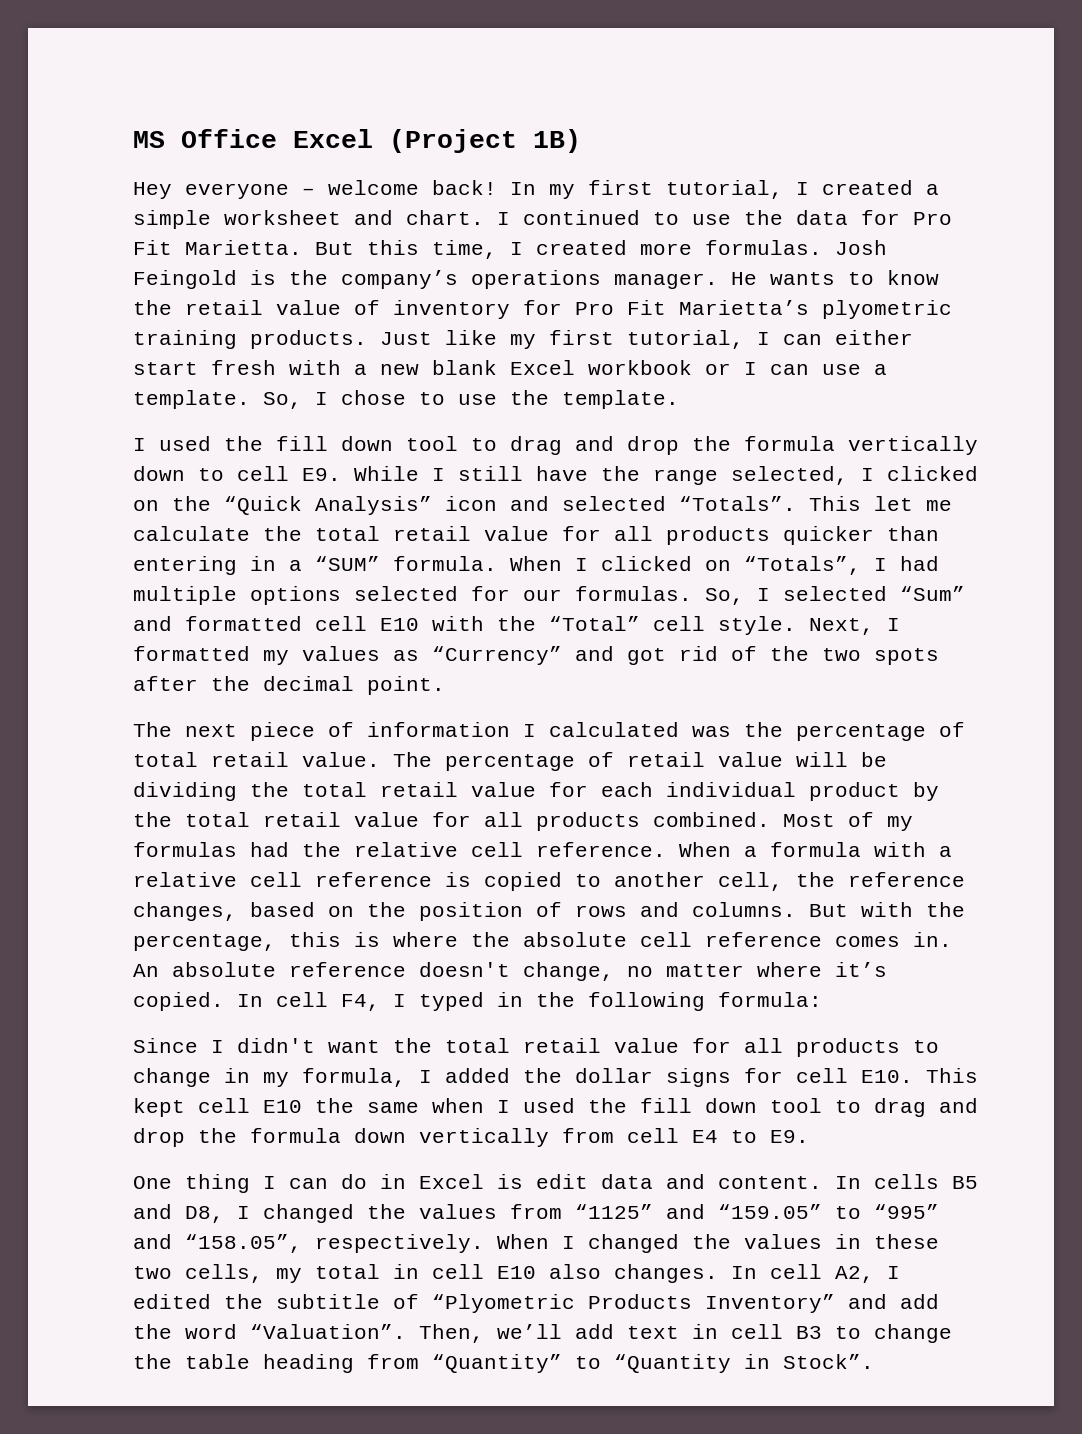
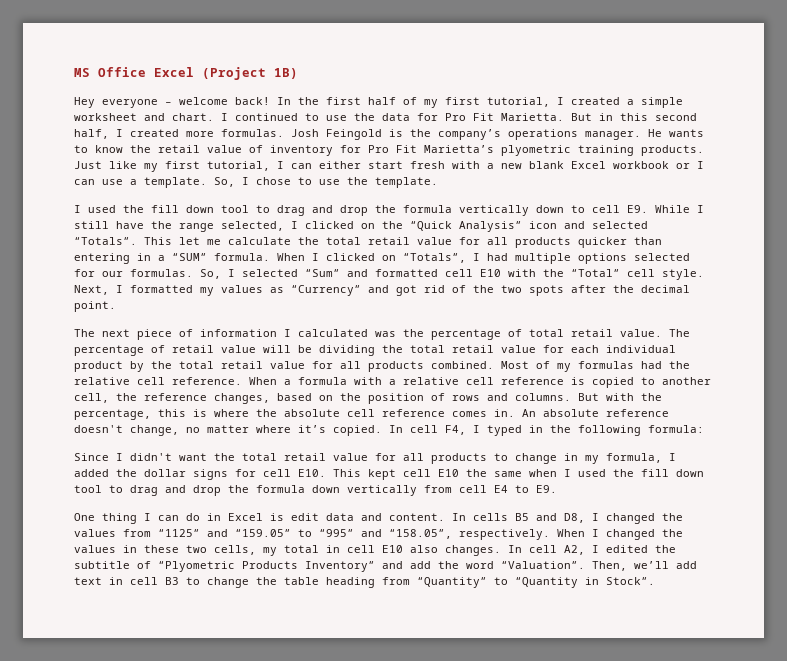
- In my first tutorial, I created a simple worksheet and chart.
+ In the first half of my first tutorial, I created a simple worksheet and chart.
- But this time, I created more formulas.
+ But in this second half, I created more formulas.

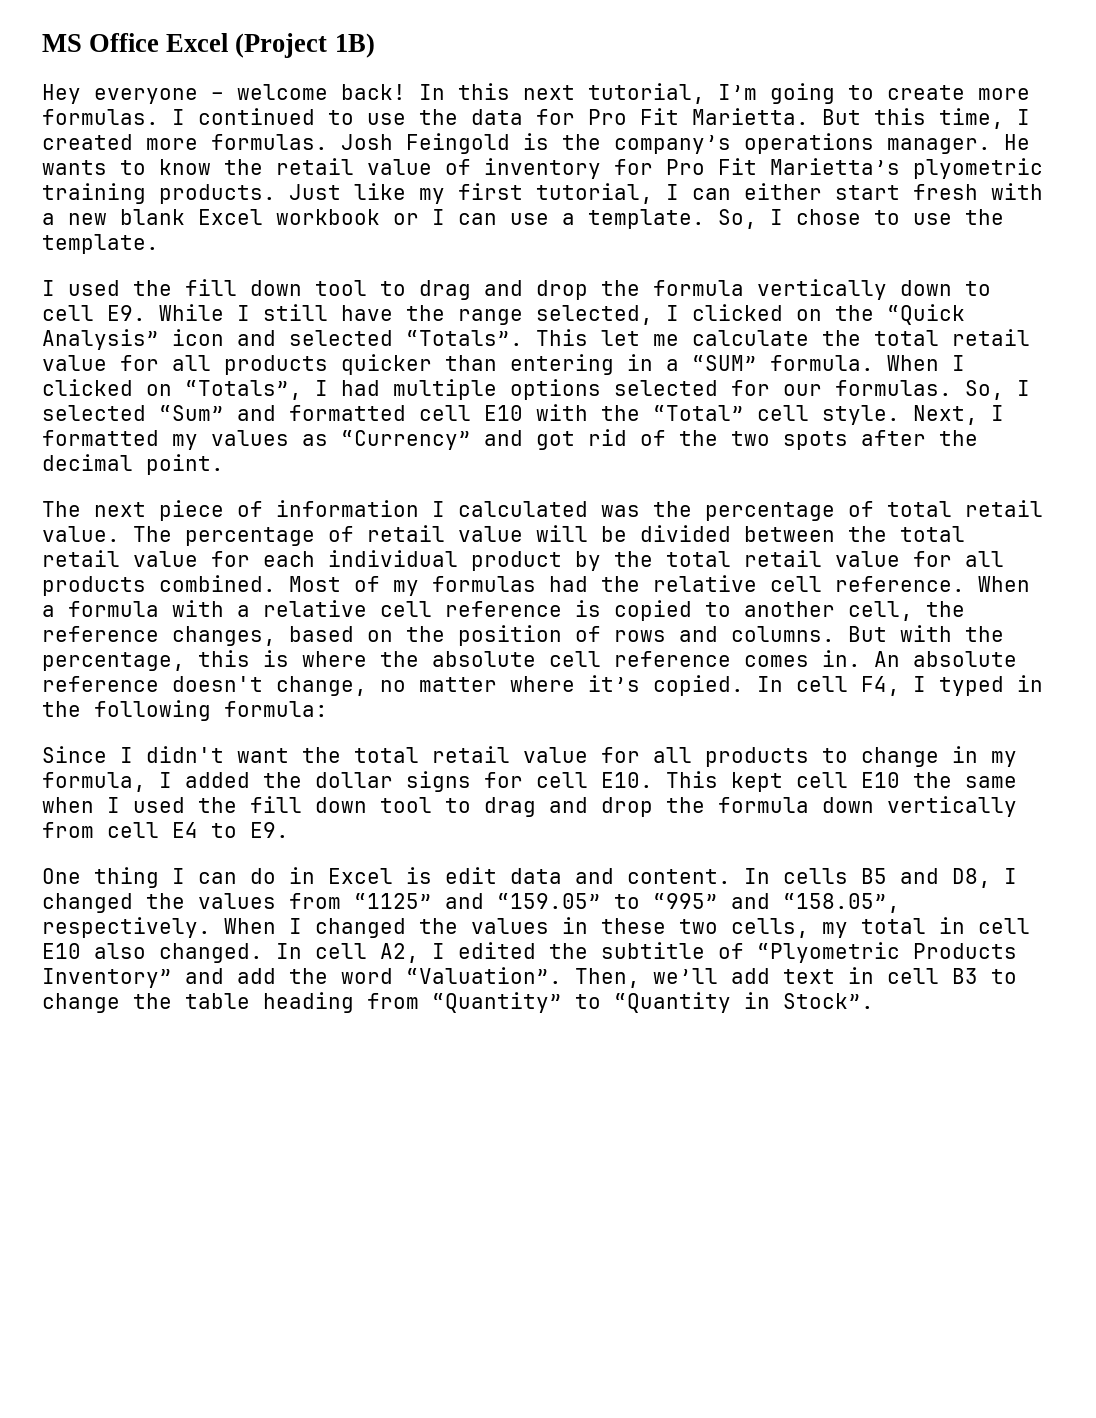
- In the first half of my first tutorial, I created a simple worksheet and chart.
+ In this next tutorial, I’m going to create more formulas.
- But in this second half, I created more formulas.
+ But this time, I created more formulas.
- The percentage of retail value will be dividing the total retail value for each individual product by the total retail value for all products combined.
+ The percentage of retail value will be divided between the total retail value for each individual product by the total retail value for all products combined.
- When I changed the values in these two cells, my total in cell E10 also changes.
+ When I changed the values in these two cells, my total in cell E10 also changed.

